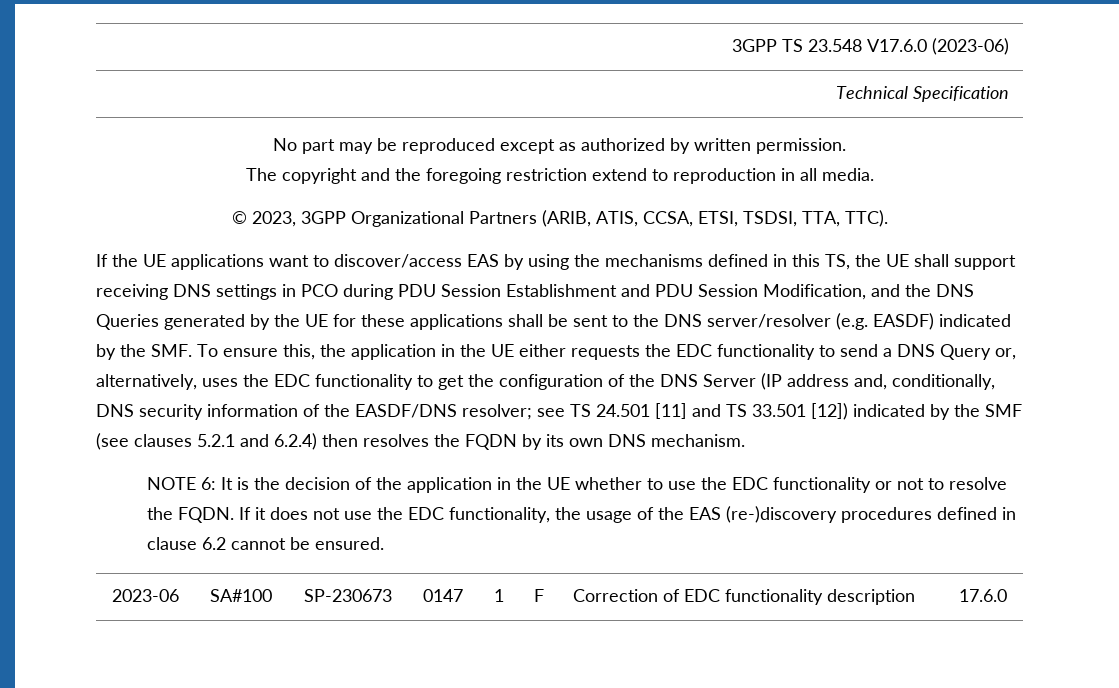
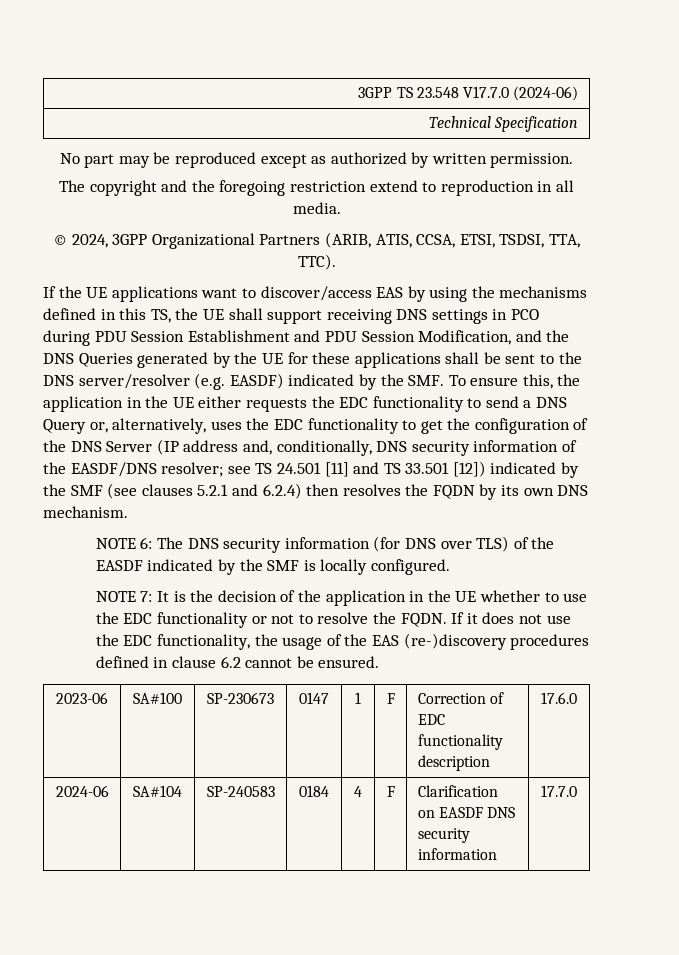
- 3GPP TS 23.548 V17.6.0 (2023-06)
+ 3GPP TS 23.548 V17.7.0 (2024-06)
- © 2023, 3GPP Organizational Partners (ARIB, ATIS, CCSA, ETSI, TSDSI, TTA, TTC).
+ © 2024, 3GPP Organizational Partners (ARIB, ATIS, CCSA, ETSI, TSDSI, TTA, TTC).
- NOTE 6: It is the decision of the application in the UE whether to use the EDC functionality or not to resolve the FQDN.
+ NOTE 6: The DNS security information (for DNS over TLS) of the EASDF indicated by the SMF is locally configured.
+ NOTE 7: It is the decision of the application in the UE whether to use the EDC functionality or not to resolve the FQDN.
+ 2024-06 | SA#104 | SP-240583 | 0184 | 4 | F | Clarification on EASDF DNS security information | 17.7.0

